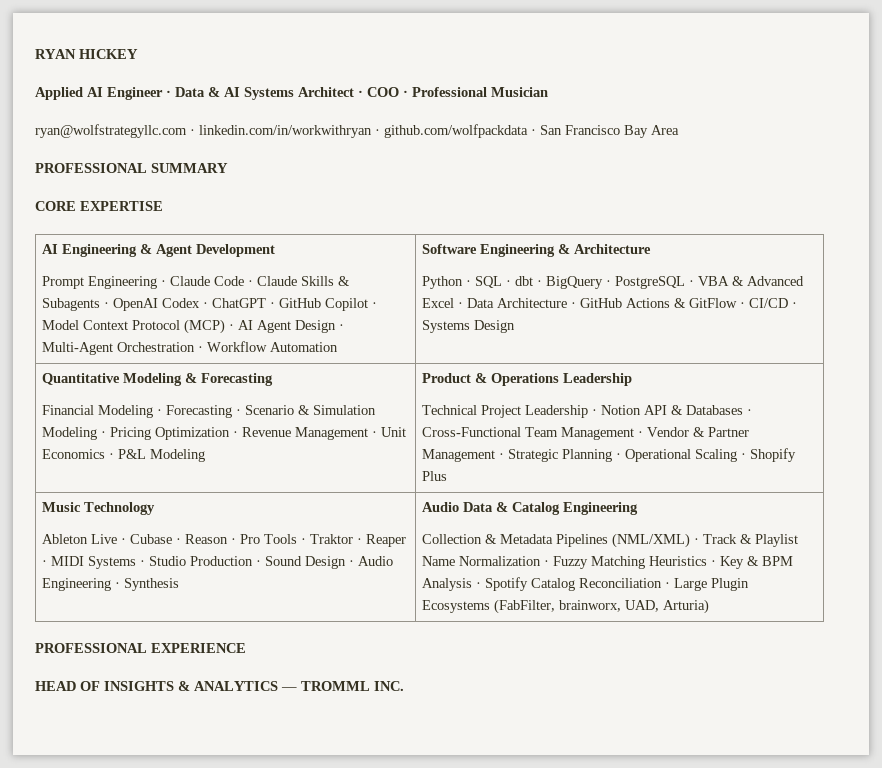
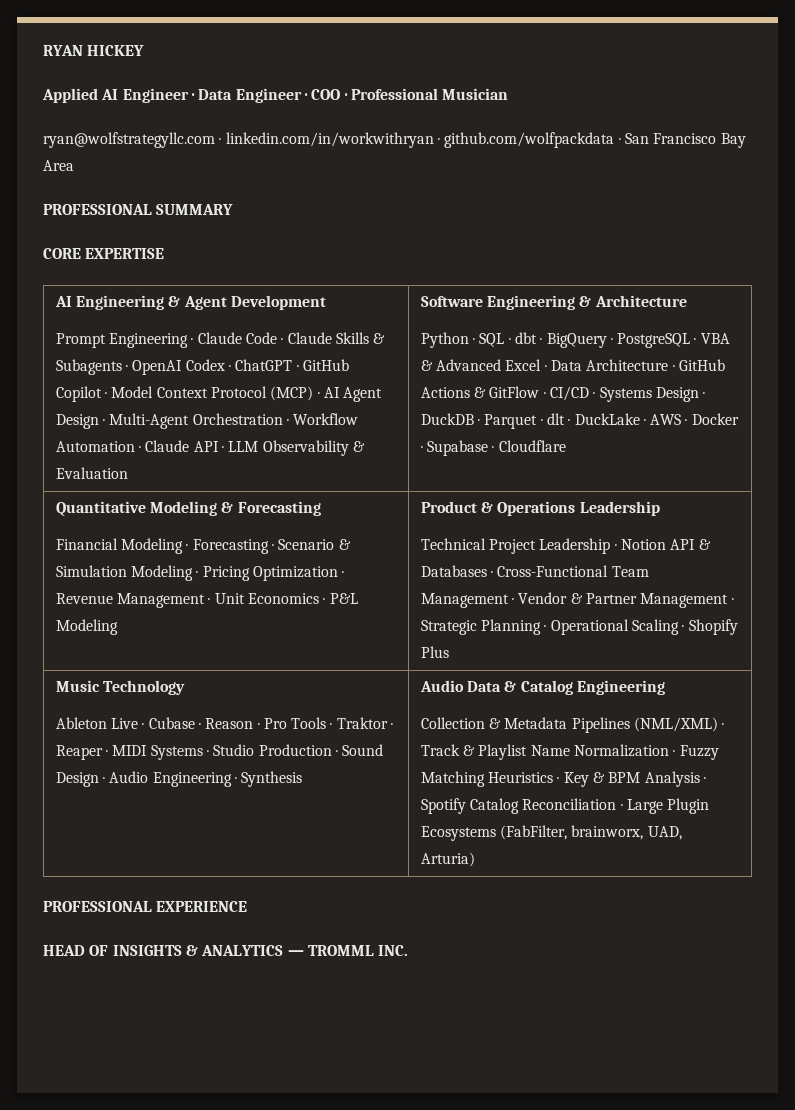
- Applied AI Engineer · Data & AI Systems Architect · COO · Professional Musician
+ Applied AI Engineer · Data Engineer · COO · Professional Musician
- Prompt Engineering · Claude Code · Claude Skills & Subagents · OpenAI Codex · ChatGPT · GitHub Copilot · Model Context Protocol (MCP) · AI Agent Design · Multi-Agent Orchestration · Workflow Automation
+ Prompt Engineering · Claude Code · Claude Skills & Subagents · OpenAI Codex · ChatGPT · GitHub Copilot · Model Context Protocol (MCP) · AI Agent Design · Multi-Agent Orchestration · Workflow Automation · Claude API · LLM Observability & Evaluation
- Python · SQL · dbt · BigQuery · PostgreSQL · VBA & Advanced Excel · Data Architecture · GitHub Actions & GitFlow · CI/CD · Systems Design
+ Python · SQL · dbt · BigQuery · PostgreSQL · VBA & Advanced Excel · Data Architecture · GitHub Actions & GitFlow · CI/CD · Systems Design · DuckDB · Parquet · dlt · DuckLake · AWS · Docker · Supabase · Cloudflare

